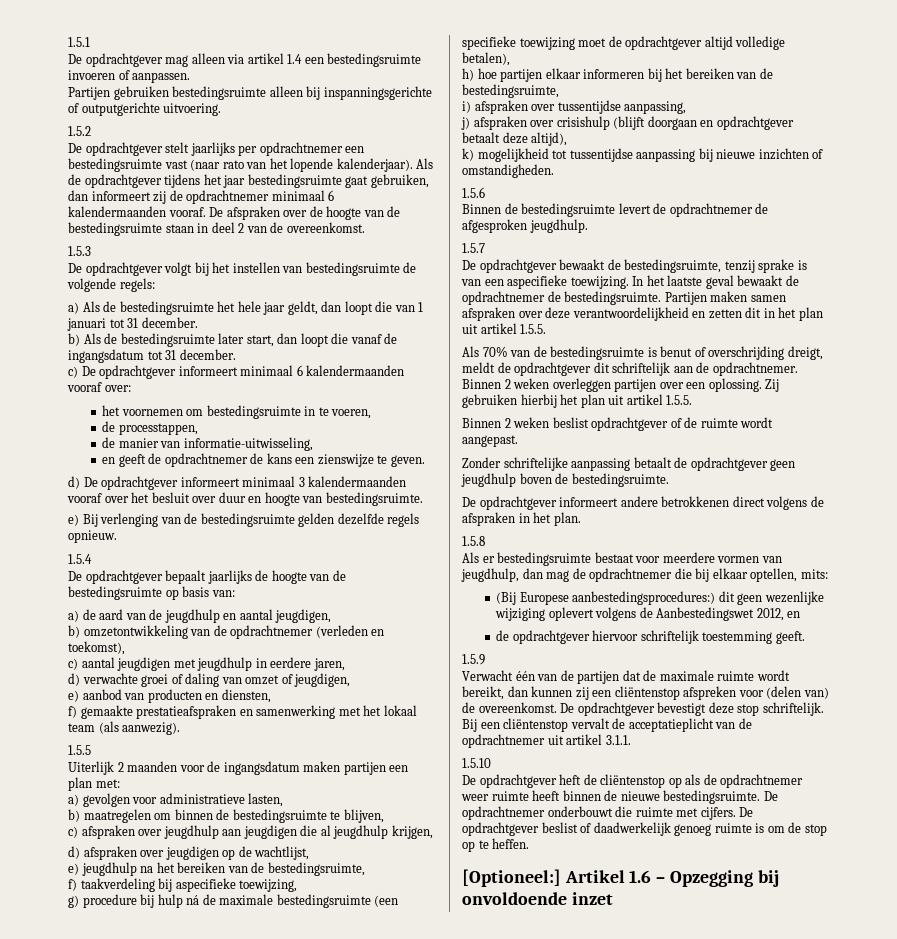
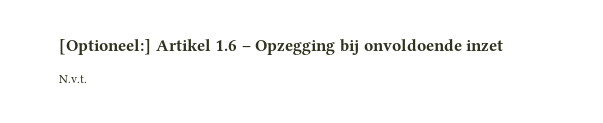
- 1.5.1
- De opdrachtgever mag alleen via artikel 1.4 een bestedingsruimte invoeren of aanpassen.
- Partijen gebruiken bestedingsruimte alleen bij inspanningsgerichte of outputgerichte uitvoering.
- 1.5.2
- De opdrachtgever stelt jaarlijks per opdrachtnemer een bestedingsruimte vast (naar rato van het lopende kalenderjaar). Als de opdrachtgever tijdens het jaar bestedingsruimte gaat gebruiken, dan informeert zij de opdrachtnemer minimaal 6 kalendermaanden vooraf. De afspraken over de hoogte van de bestedingsruimte staan in deel 2 van de overeenkomst.
- 1.5.3
- De opdrachtgever volgt bij het instellen van bestedingsruimte de volgende regels:
- a) Als de bestedingsruimte het hele jaar geldt, dan loopt die van 1 januari tot 31 december.
- b) Als de bestedingsruimte later start, dan loopt die vanaf de ingangsdatum tot 31 december.
- c) De opdrachtgever informeert minimaal 6 kalendermaanden vooraf over:
- het voornemen om bestedingsruimte in te voeren,
- de processtappen,
- de manier van informatie-uitwisseling,
- en geeft de opdrachtnemer de kans een zienswijze te geven.
- d) De opdrachtgever informeert minimaal 3 kalendermaanden vooraf over het besluit over duur en hoogte van bestedingsruimte.
- e) Bij verlenging van de bestedingsruimte gelden dezelfde regels opnieuw.
- 1.5.4
- De opdrachtgever bepaalt jaarlijks de hoogte van de bestedingsruimte op basis van:
- a) de aard van de jeugdhulp en aantal jeugdigen,
- b) omzetontwikkeling van de opdrachtnemer (verleden en toekomst),
- c) aantal jeugdigen met jeugdhulp in eerdere jaren,
- d) verwachte groei of daling van omzet of jeugdigen,
- e) aanbod van producten en diensten,
- f) gemaakte prestatieafspraken en samenwerking met het lokaal team (als aanwezig).
- 1.5.5
- Uiterlijk 2 maanden voor de ingangsdatum maken partijen een plan met:
- a) gevolgen voor administratieve lasten,
- b) maatregelen om binnen de bestedingsruimte te blijven,
- c) afspraken over jeugdhulp aan jeugdigen die al jeugdhulp krijgen,
- d) afspraken over jeugdigen op de wachtlijst,
- e) jeugdhulp na het bereiken van de bestedingsruimte,
- f) taakverdeling bij aspecifieke toewijzing,
- g) procedure bij hulp ná de maximale bestedingsruimte (een specifieke toewijzing moet de opdrachtgever altijd volledige betalen),
- h) hoe partijen elkaar informeren bij het bereiken van de bestedingsruimte,
- i) afspraken over tussentijdse aanpassing,
- j) afspraken over crisishulp (blijft doorgaan en opdrachtgever betaalt deze altijd),
- k) mogelijkheid tot tussentijdse aanpassing bij nieuwe inzichten of omstandigheden.
- 1.5.6
- Binnen de bestedingsruimte levert de opdrachtnemer de afgesproken jeugdhulp.
- 1.5.7
- De opdrachtgever bewaakt de bestedingsruimte, tenzij sprake is van een aspecifieke toewijzing. In het laatste geval bewaakt de opdrachtnemer de bestedingsruimte. Partijen maken samen afspraken over deze verantwoordelijkheid en zetten dit in het plan uit artikel 1.5.5.
- Als 70% van de bestedingsruimte is benut of overschrijding dreigt, meldt de opdrachtgever dit schriftelijk aan de opdrachtnemer. Binnen 2 weken overleggen partijen over een oplossing. Zij gebruiken hierbij het plan uit artikel 1.5.5.
- Binnen 2 weken beslist opdrachtgever of de ruimte wordt aangepast.
- Zonder schriftelijke aanpassing betaalt de opdrachtgever geen jeugdhulp boven de bestedingsruimte.
- De opdrachtgever informeert andere betrokkenen direct volgens de afspraken in het plan.
- 1.5.8
- Als er bestedingsruimte bestaat voor meerdere vormen van jeugdhulp, dan mag de opdrachtnemer die bij elkaar optellen, mits:
- (Bij Europese aanbestedingsprocedures:) dit geen wezenlijke wijziging oplevert volgens de Aanbestedingswet 2012, en
- de opdrachtgever hiervoor schriftelijk toestemming geeft.
- 1.5.9
- Verwacht één van de partijen dat de maximale ruimte wordt bereikt, dan kunnen zij een cliëntenstop afspreken voor (delen van) de overeenkomst. De opdrachtgever bevestigt deze stop schriftelijk. Bij een cliëntenstop vervalt de acceptatieplicht van de opdrachtnemer uit artikel 3.1.1.
- 1.5.10
- De opdrachtgever heft de cliëntenstop op als de opdrachtnemer weer ruimte heeft binnen de nieuwe bestedingsruimte. De opdrachtnemer onderbouwt die ruimte met cijfers. De opdrachtgever beslist of daadwerkelijk genoeg ruimte is om de stop op te heffen.
+ N.v.t.

